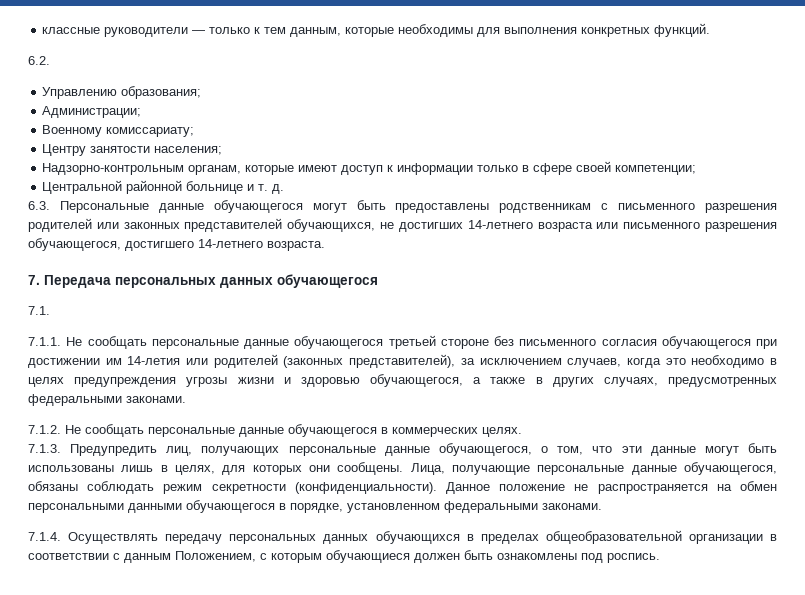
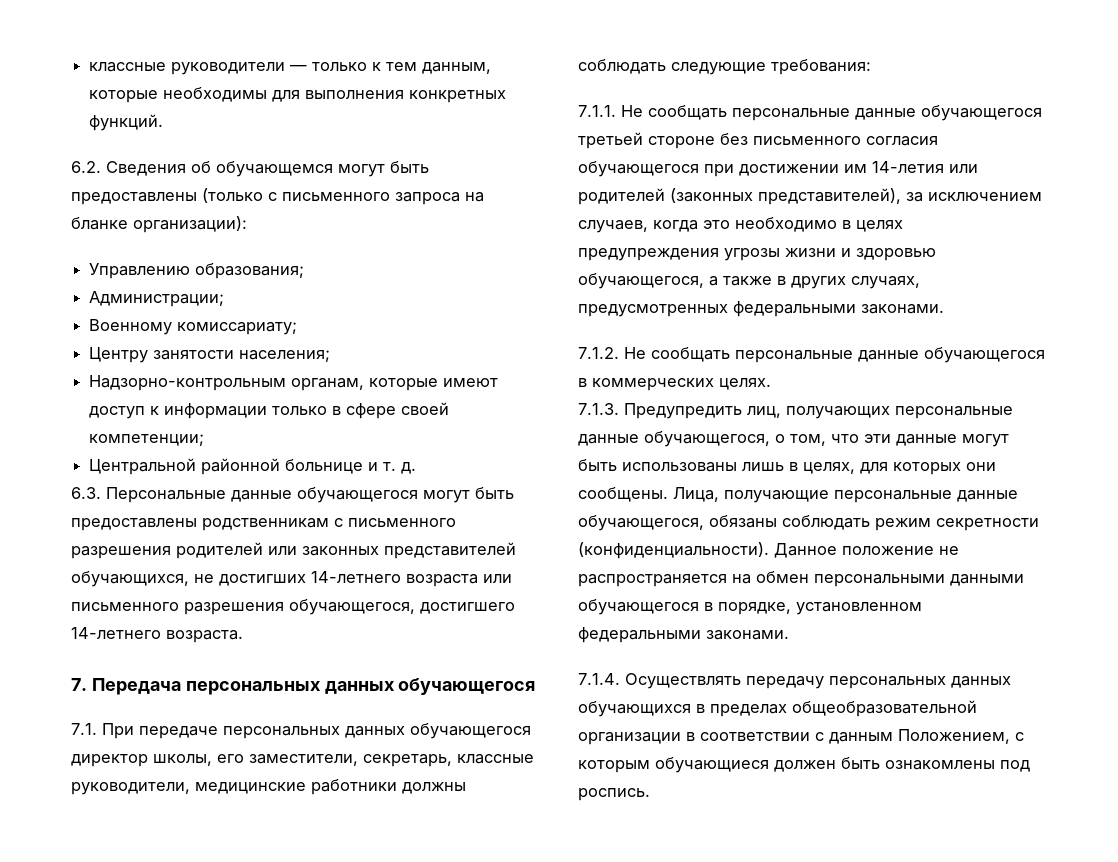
- 6.2.
+ 6.2. Сведения об обучающемся могут быть предоставлены (только с письменного запроса на бланке организации):
- 7.1.
+ 7.1. При передаче персональных данных обучающегося директор школы, его заместители, секретарь, классные руководители, медицинские работники должны соблюдать следующие требования:

